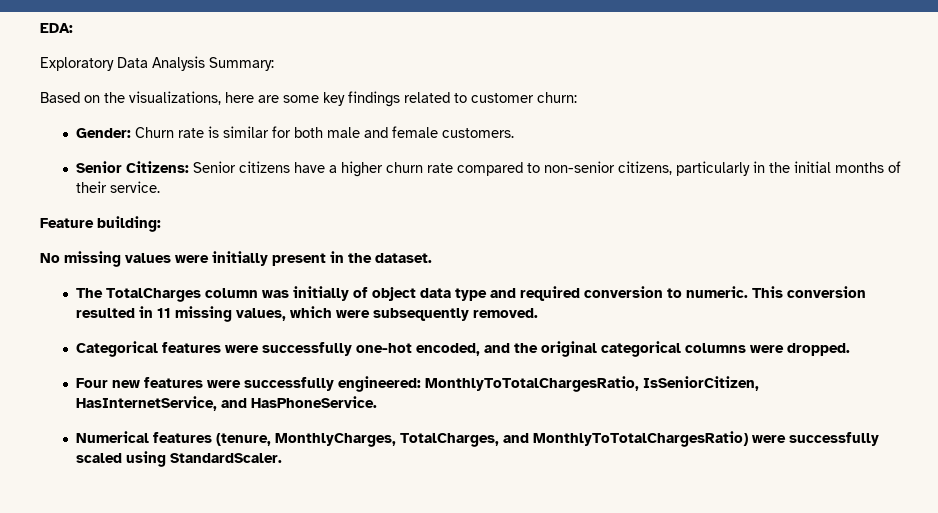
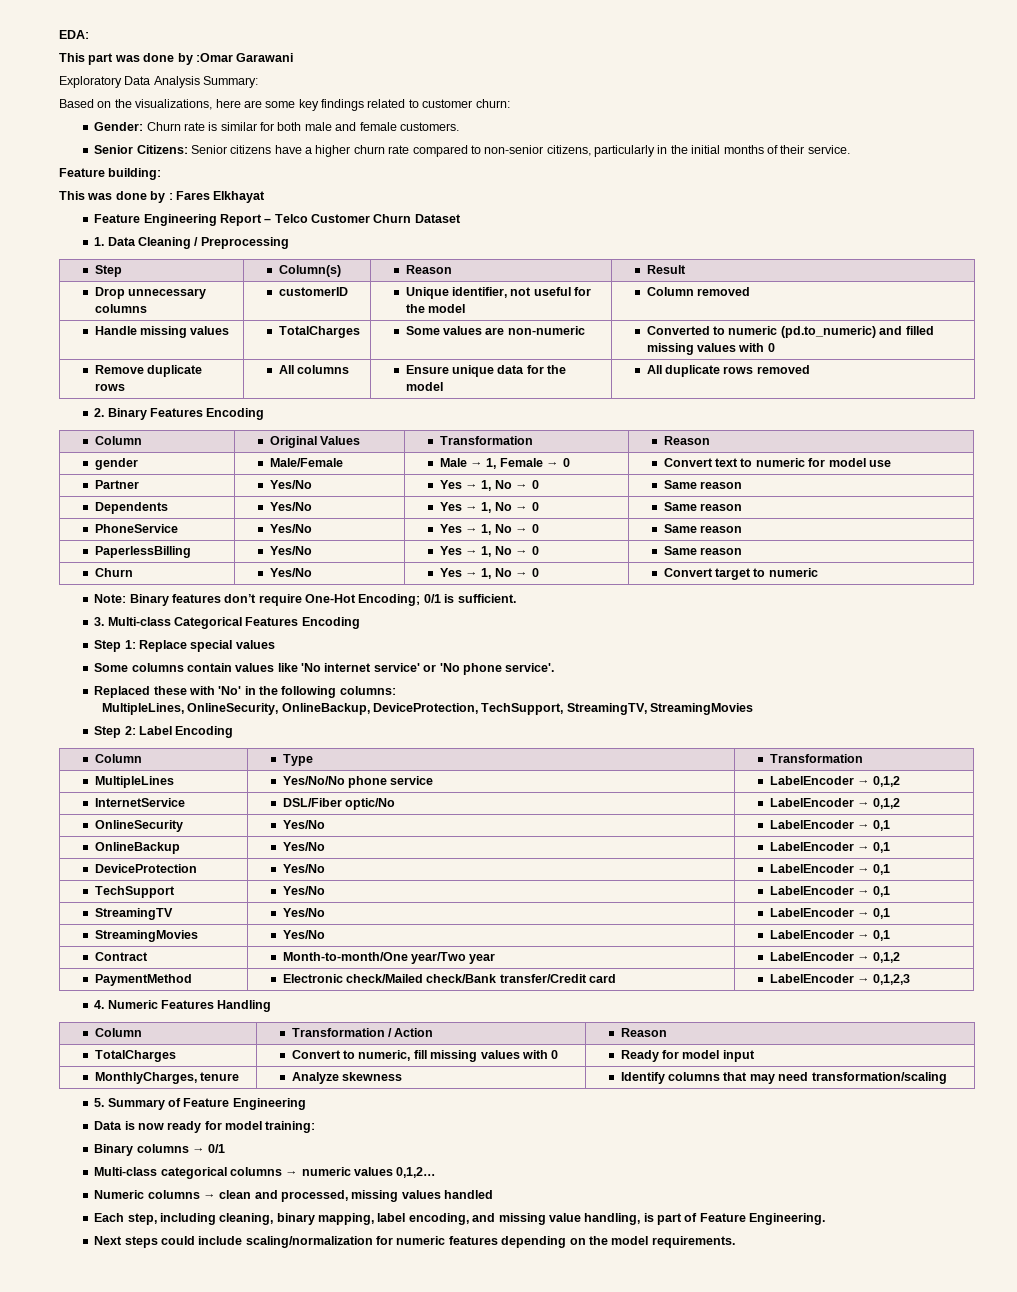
+ This part was done by :Omar Garawani
- No missing values were initially present in the dataset.
- The TotalCharges column was initially of object data type and required conversion to numeric. This conversion resulted in 11 missing values, which were subsequently removed.
- Categorical features were successfully one-hot encoded, and the original categorical columns were dropped.
- Four new features were successfully engineered: MonthlyToTotalChargesRatio, IsSeniorCitizen, HasInternetService, and HasPhoneService.
- Numerical features (tenure, MonthlyCharges, TotalCharges, and MonthlyToTotalChargesRatio) were successfully scaled using StandardScaler.
+ This was done by : Fares Elkhayat
+ Feature Engineering Report – Telco Customer Churn Dataset
+ 1. Data Cleaning / Preprocessing
+ Step | Column(s) | Reason | Result
+ Drop unnecessary columns | customerID | Unique identifier, not useful for the model | Column removed
+ Handle missing values | TotalCharges | Some values are non-numeric | Converted to numeric (pd.to_numeric) and filled missing values with 0
+ Remove duplicate rows | All columns | Ensure unique data for the model | All duplicate rows removed
+ 2. Binary Features Encoding
+ Column | Original Values | Transformation | Reason
+ gender | Male/Female | Male → 1, Female → 0 | Convert text to numeric for model use
+ Partner | Yes/No | Yes → 1, No → 0 | Same reason
+ Dependents | Yes/No | Yes → 1, No → 0 | Same reason
+ PhoneService | Yes/No | Yes → 1, No → 0 | Same reason
+ PaperlessBilling | Yes/No | Yes → 1, No → 0 | Same reason
+ Churn | Yes/No | Yes → 1, No → 0 | Convert target to numeric
+ Note: Binary features don’t require One-Hot Encoding; 0/1 is sufficient.
+ 3. Multi-class Categorical Features Encoding
+ Step 1: Replace special values
+ Some columns contain values like 'No internet service' or 'No phone service'.
+ Replaced these with 'No' in the following columns:
+ MultipleLines, OnlineSecurity, OnlineBackup, DeviceProtection, TechSupport, StreamingTV, StreamingMovies
+ Step 2: Label Encoding
+ Column | Type | Transformation
+ MultipleLines | Yes/No/No phone service | LabelEncoder → 0,1,2
+ InternetService | DSL/Fiber optic/No | LabelEncoder → 0,1,2
+ OnlineSecurity | Yes/No | LabelEncoder → 0,1
+ OnlineBackup | Yes/No | LabelEncoder → 0,1
+ DeviceProtection | Yes/No | LabelEncoder → 0,1
+ TechSupport | Yes/No | LabelEncoder → 0,1
+ StreamingTV | Yes/No | LabelEncoder → 0,1
+ StreamingMovies | Yes/No | LabelEncoder → 0,1
+ Contract | Month-to-month/One year/Two year | LabelEncoder → 0,1,2
+ PaymentMethod | Electronic check/Mailed check/Bank transfer/Credit card | LabelEncoder → 0,1,2,3
+ 4. Numeric Features Handling
+ Column | Transformation / Action | Reason
+ TotalCharges | Convert to numeric, fill missing values with 0 | Ready for model input
+ MonthlyCharges, tenure | Analyze skewness | Identify columns that may need transformation/scaling
+ 5. Summary of Feature Engineering
+ Data is now ready for model training:
+ Binary columns → 0/1
+ Multi-class categorical columns → numeric values 0,1,2…
+ Numeric columns → clean and processed, missing values handled
+ Each step, including cleaning, binary mapping, label encoding, and missing value handling, is part of Feature Engineering.
+ Next steps could include scaling/normalization for numeric features depending on the model requirements.

